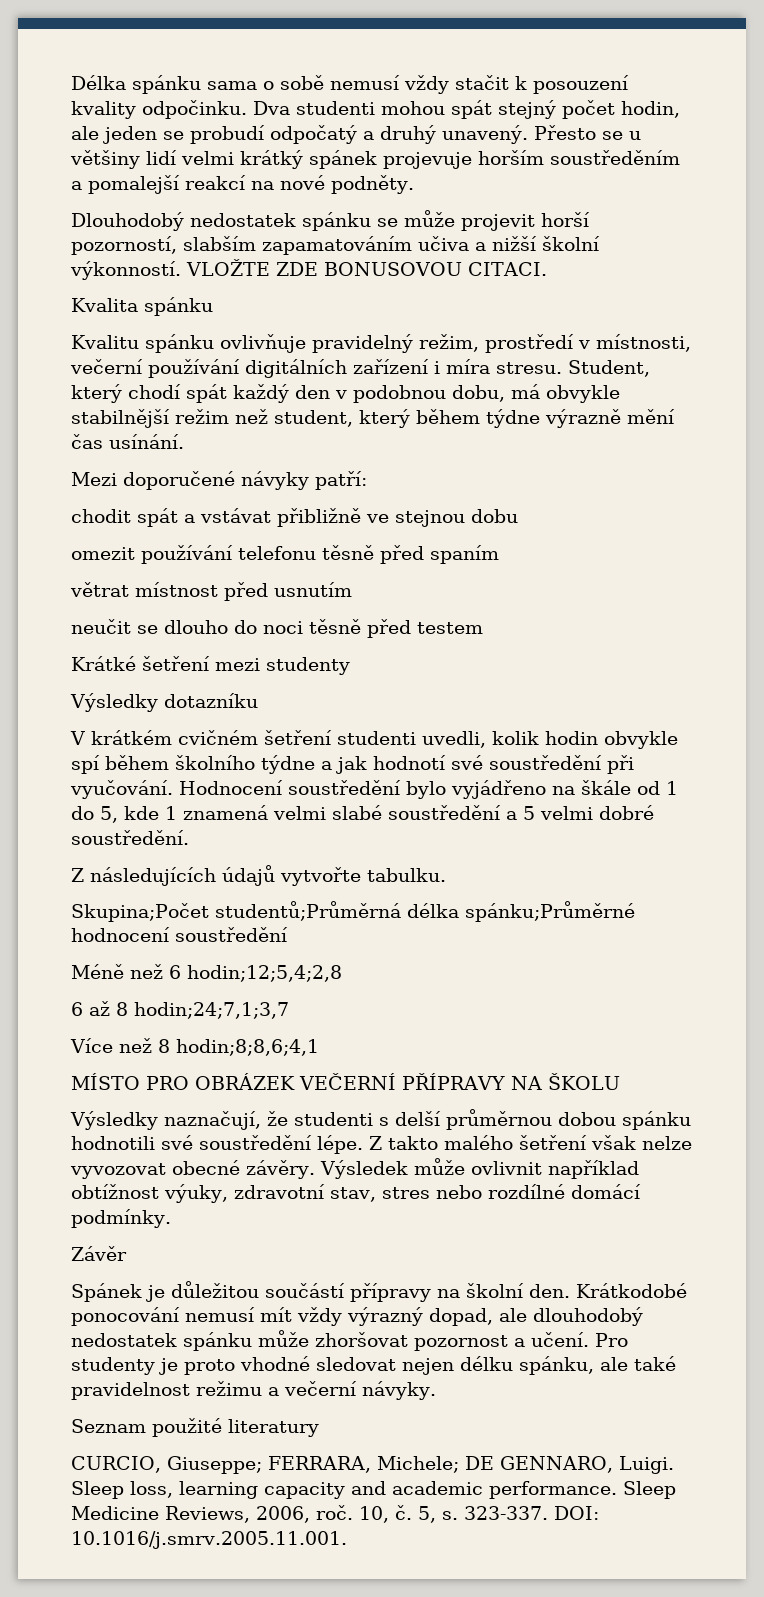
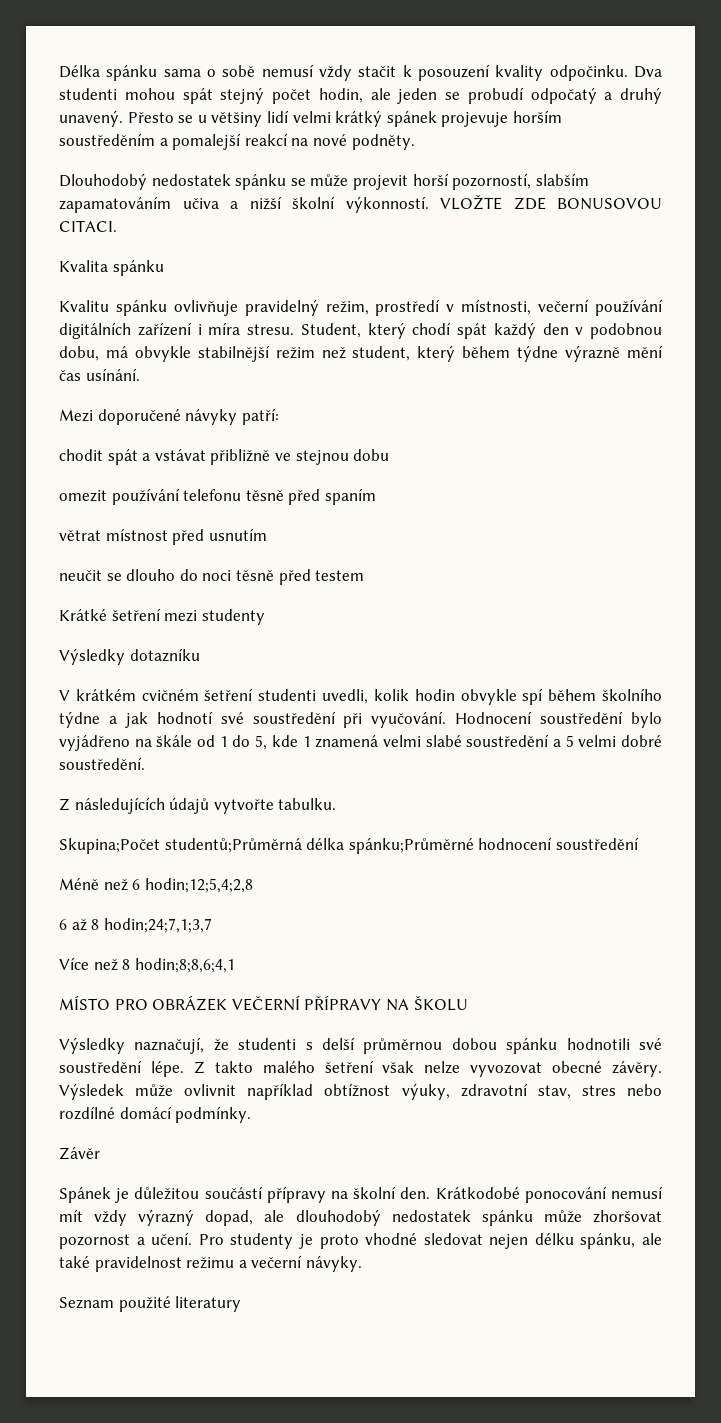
- CURCIO, Giuseppe; FERRARA, Michele; DE GENNARO, Luigi. Sleep loss, learning capacity and academic performance. Sleep Medicine Reviews, 2006, roč. 10, č. 5, s. 323-337. DOI: 10.1016/j.smrv.2005.11.001.

